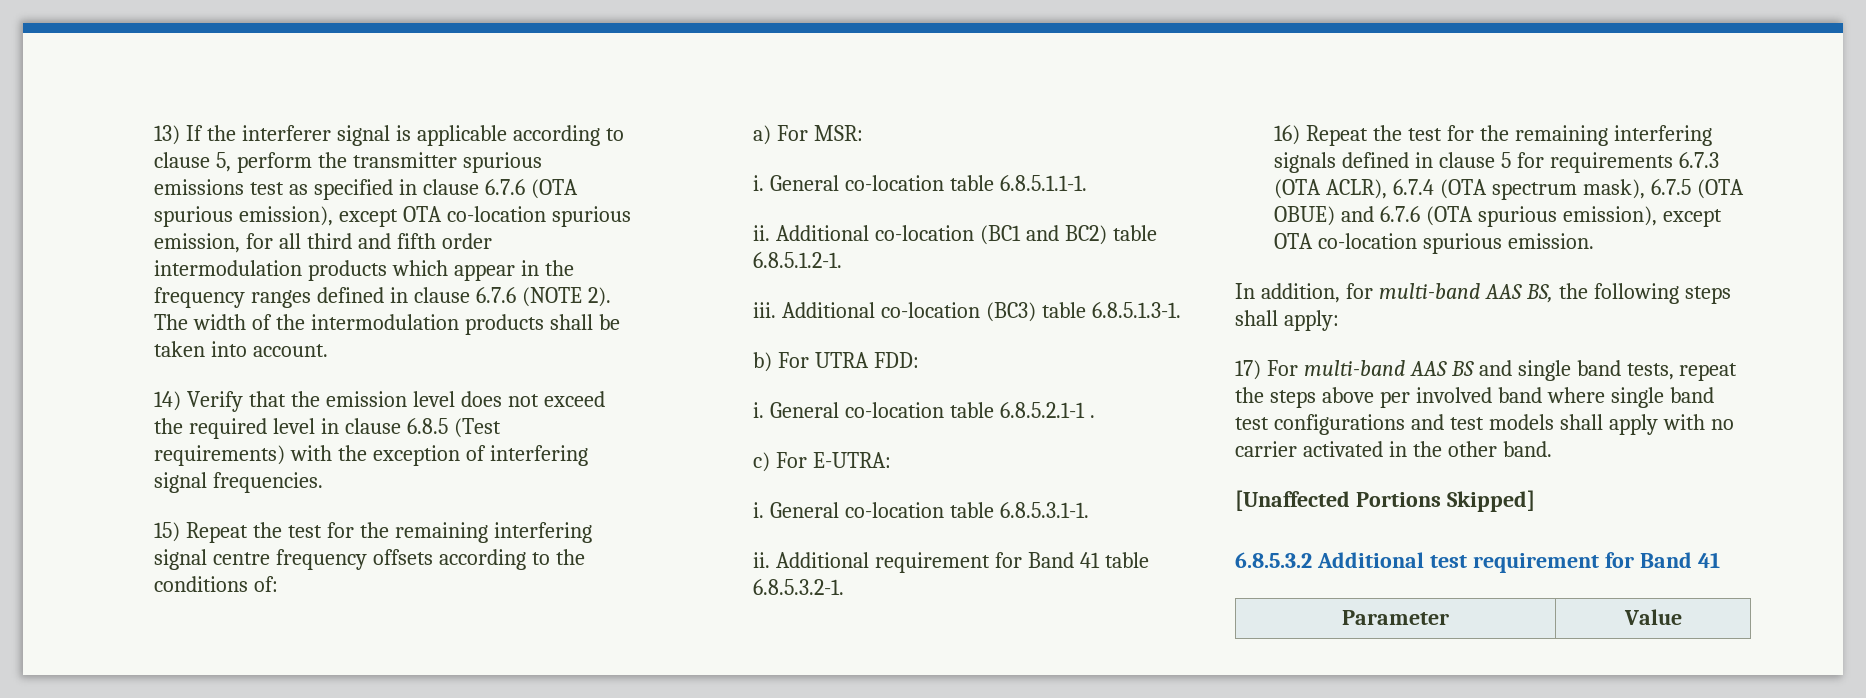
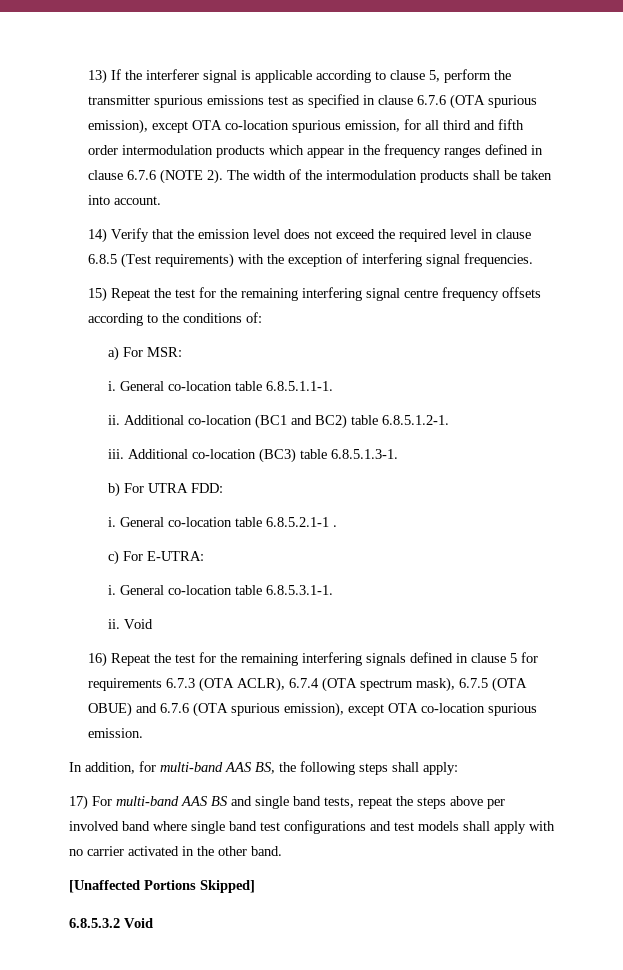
- ii. Additional requirement for Band 41 table 6.8.5.3.2-1.
+ ii. Void
- 6.8.5.3.2 Additional test requirement for Band 41
- Parameter | Value
+ 6.8.5.3.2 Void

